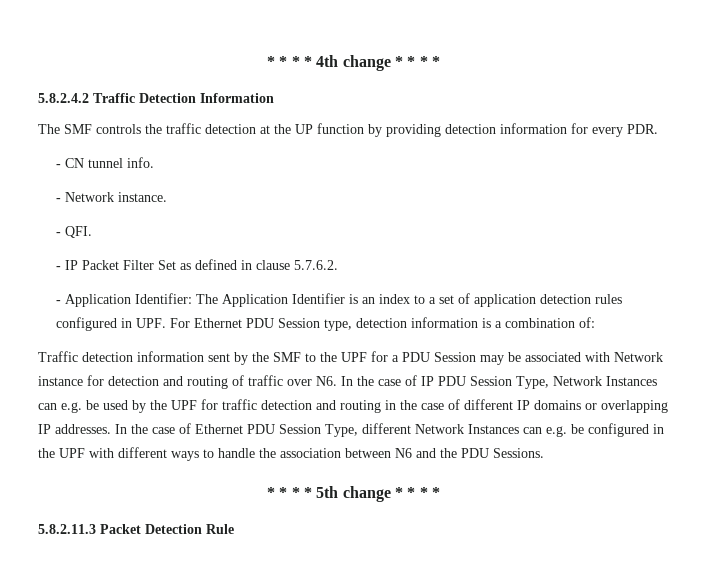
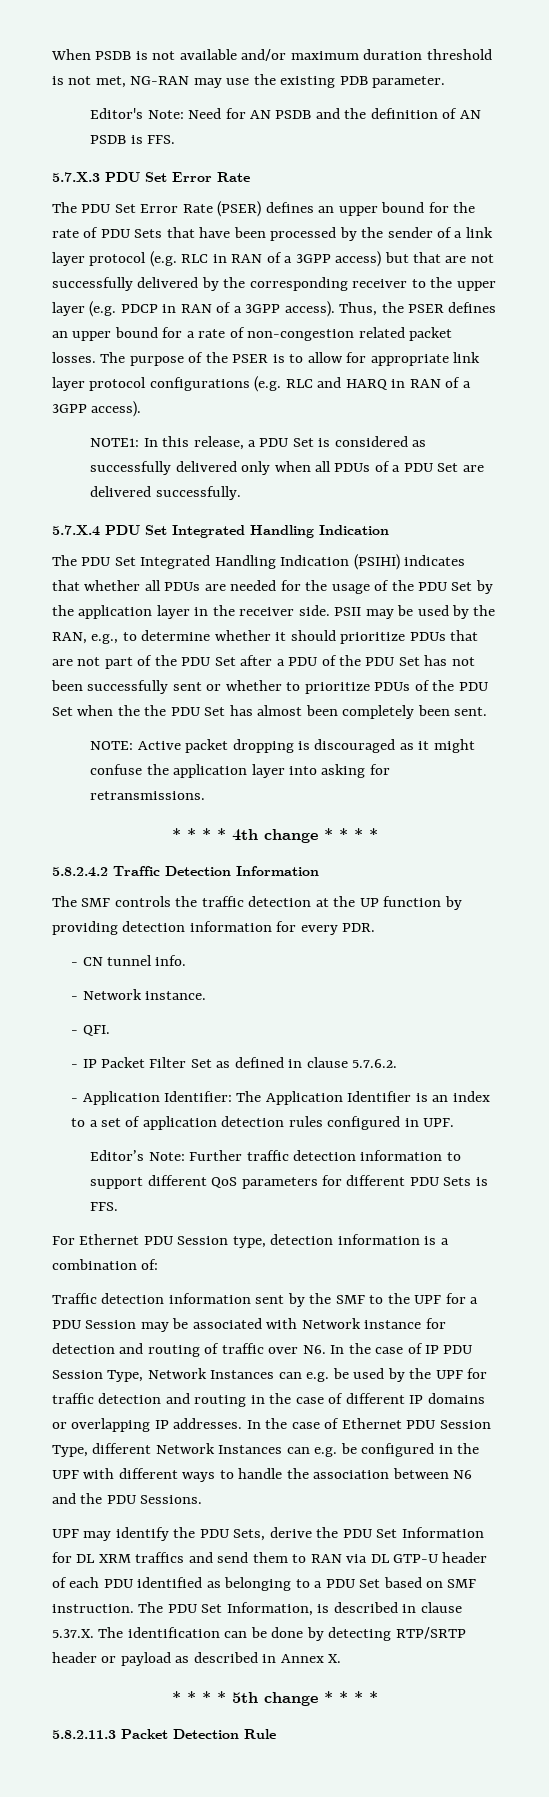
+ When PSDB is not available and/or maximum duration threshold is not met, NG-RAN may use the existing PDB parameter.
+ Editor's Note: Need for AN PSDB and the definition of AN PSDB is FFS.
+ 5.7.X.3 PDU Set Error Rate
+ The PDU Set Error Rate (PSER) defines an upper bound for the rate of PDU Sets that have been processed by the sender of a link layer protocol (e.g. RLC in RAN of a 3GPP access) but that are not successfully delivered by the corresponding receiver to the upper layer (e.g. PDCP in RAN of a 3GPP access). Thus, the PSER defines an upper bound for a rate of non-congestion related packet losses. The purpose of the PSER is to allow for appropriate link layer protocol configurations (e.g. RLC and HARQ in RAN of a 3GPP access).
+ NOTE1: In this release, a PDU Set is considered as successfully delivered only when all PDUs of a PDU Set are delivered successfully.
+ 5.7.X.4 PDU Set Integrated Handling Indication
+ The PDU Set Integrated Handling Indication (PSIHI) indicates that whether all PDUs are needed for the usage of the PDU Set by the application layer in the receiver side. PSII may be used by the RAN, e.g., to determine whether it should prioritize PDUs that are not part of the PDU Set after a PDU of the PDU Set has not been successfully sent or whether to prioritize PDUs of the PDU Set when the the PDU Set has almost been completely been sent.
+ NOTE: Active packet dropping is discouraged as it might confuse the application layer into asking for retransmissions.
- - Application Identifier: The Application Identifier is an index to a set of application detection rules configured in UPF. For Ethernet PDU Session type, detection information is a combination of:
+ - Application Identifier: The Application Identifier is an index to a set of application detection rules configured in UPF.
+ Editor’s Note: Further traffic detection information to support different QoS parameters for different PDU Sets is FFS.
+ For Ethernet PDU Session type, detection information is a combination of:
+ UPF may identify the PDU Sets, derive the PDU Set Information for DL XRM traffics and send them to RAN via DL GTP-U header of each PDU identified as belonging to a PDU Set based on SMF instruction. The PDU Set Information, is described in clause 5.37.X. The identification can be done by detecting RTP/SRTP header or payload as described in Annex X.

